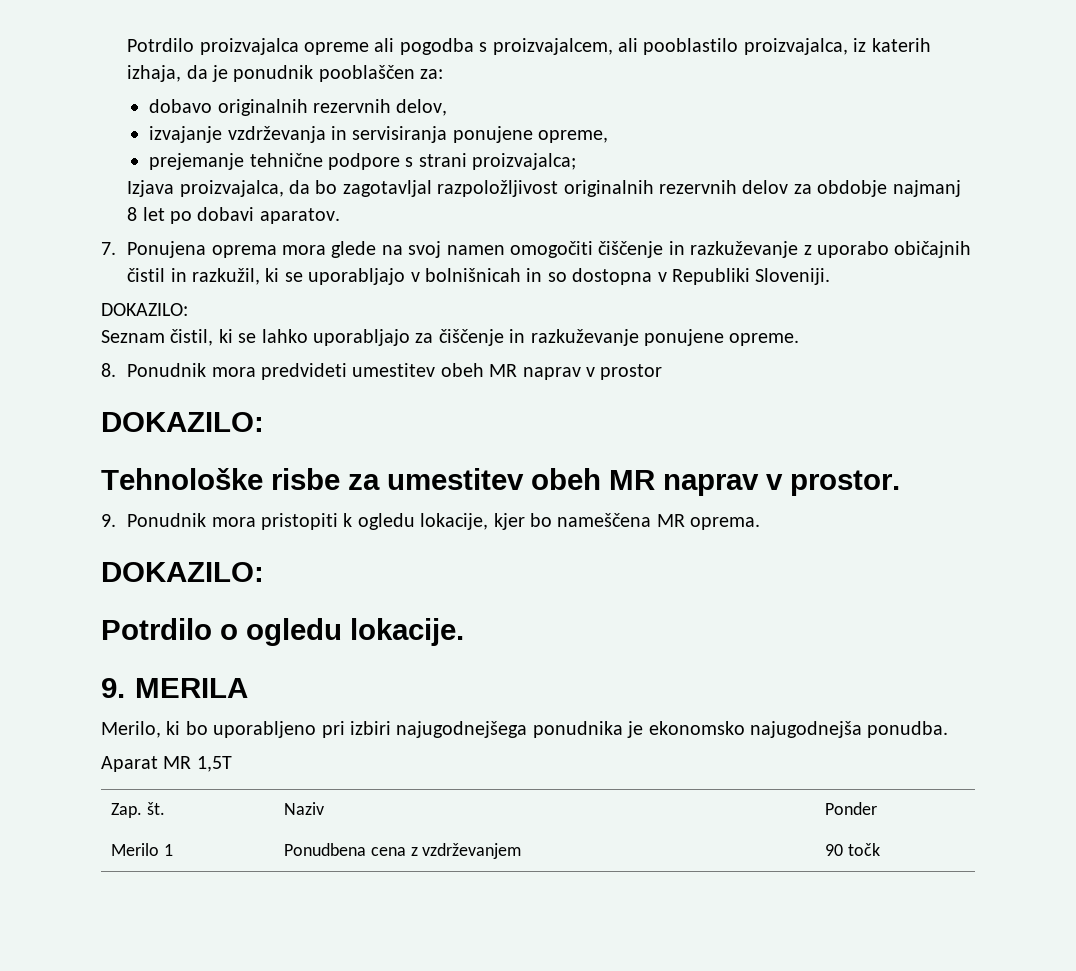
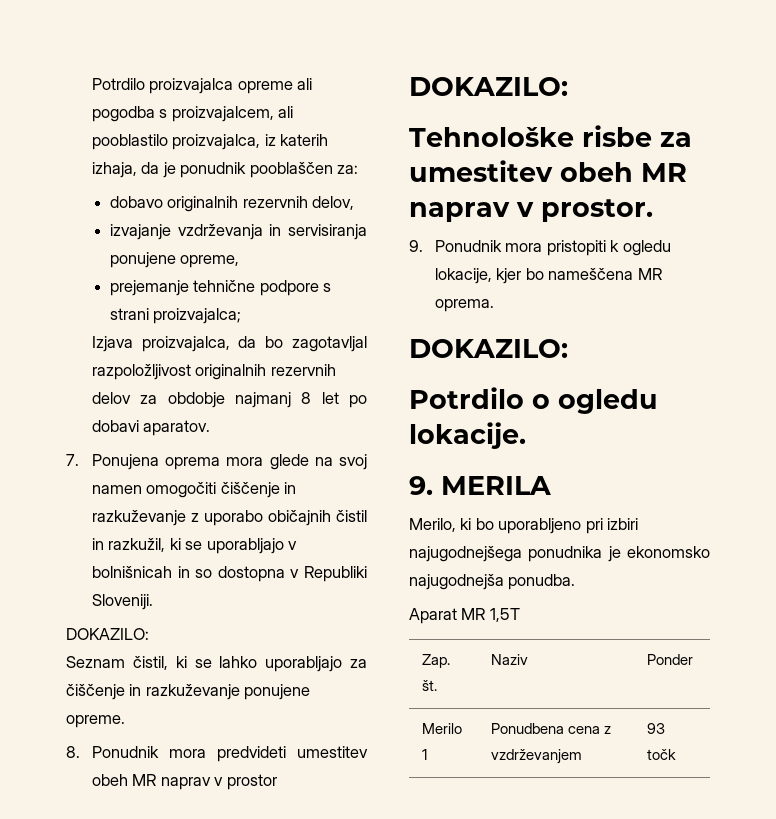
- Merilo 1 | Ponudbena cena z vzdrževanjem | 90 točk
+ Merilo 1 | Ponudbena cena z vzdrževanjem | 93 točk

